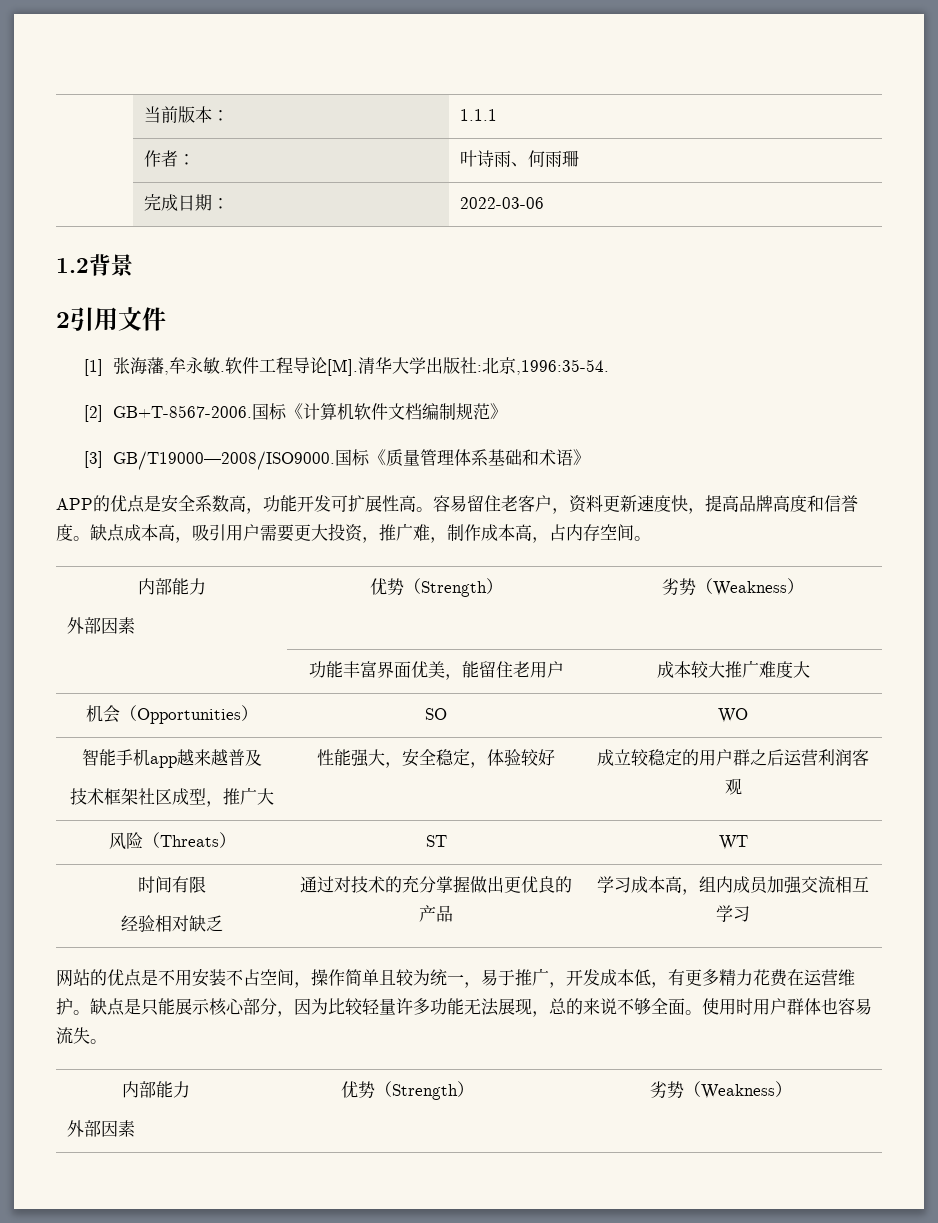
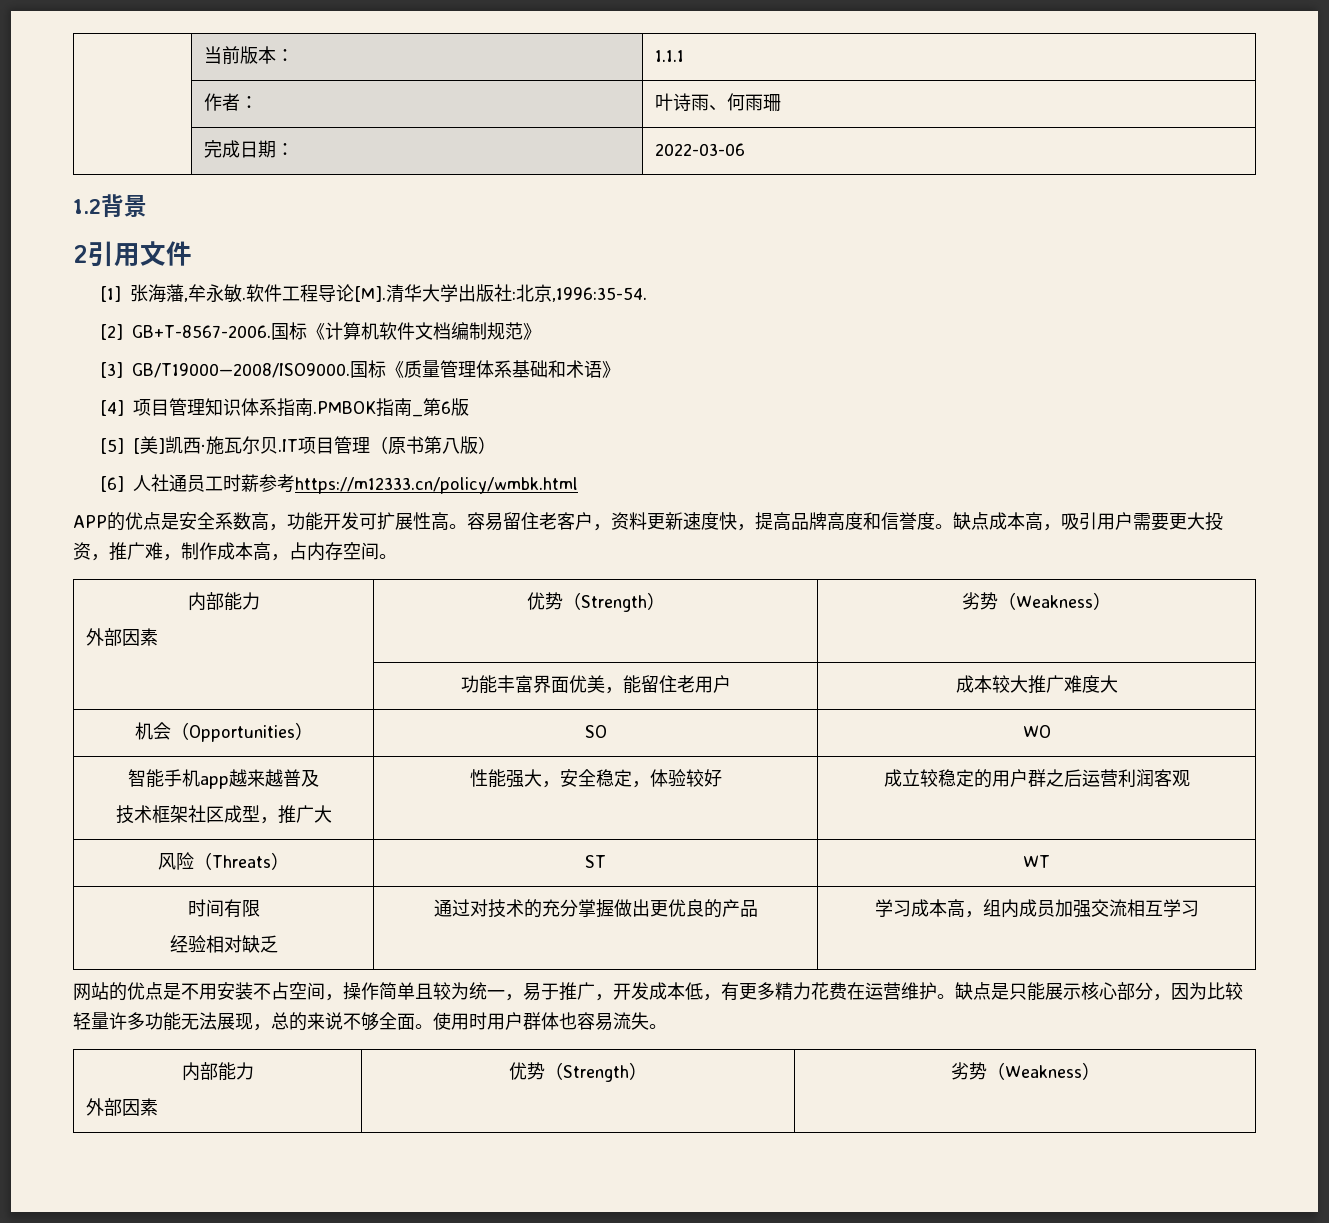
+ [4]项目管理知识体系指南.PMBOK指南_第6版
+ [5] [美]凯西·施瓦尔贝.IT项目管理（原书第八版）
+ [6]人社通员工时薪参考https://m12333.cn/policy/wmbk.html

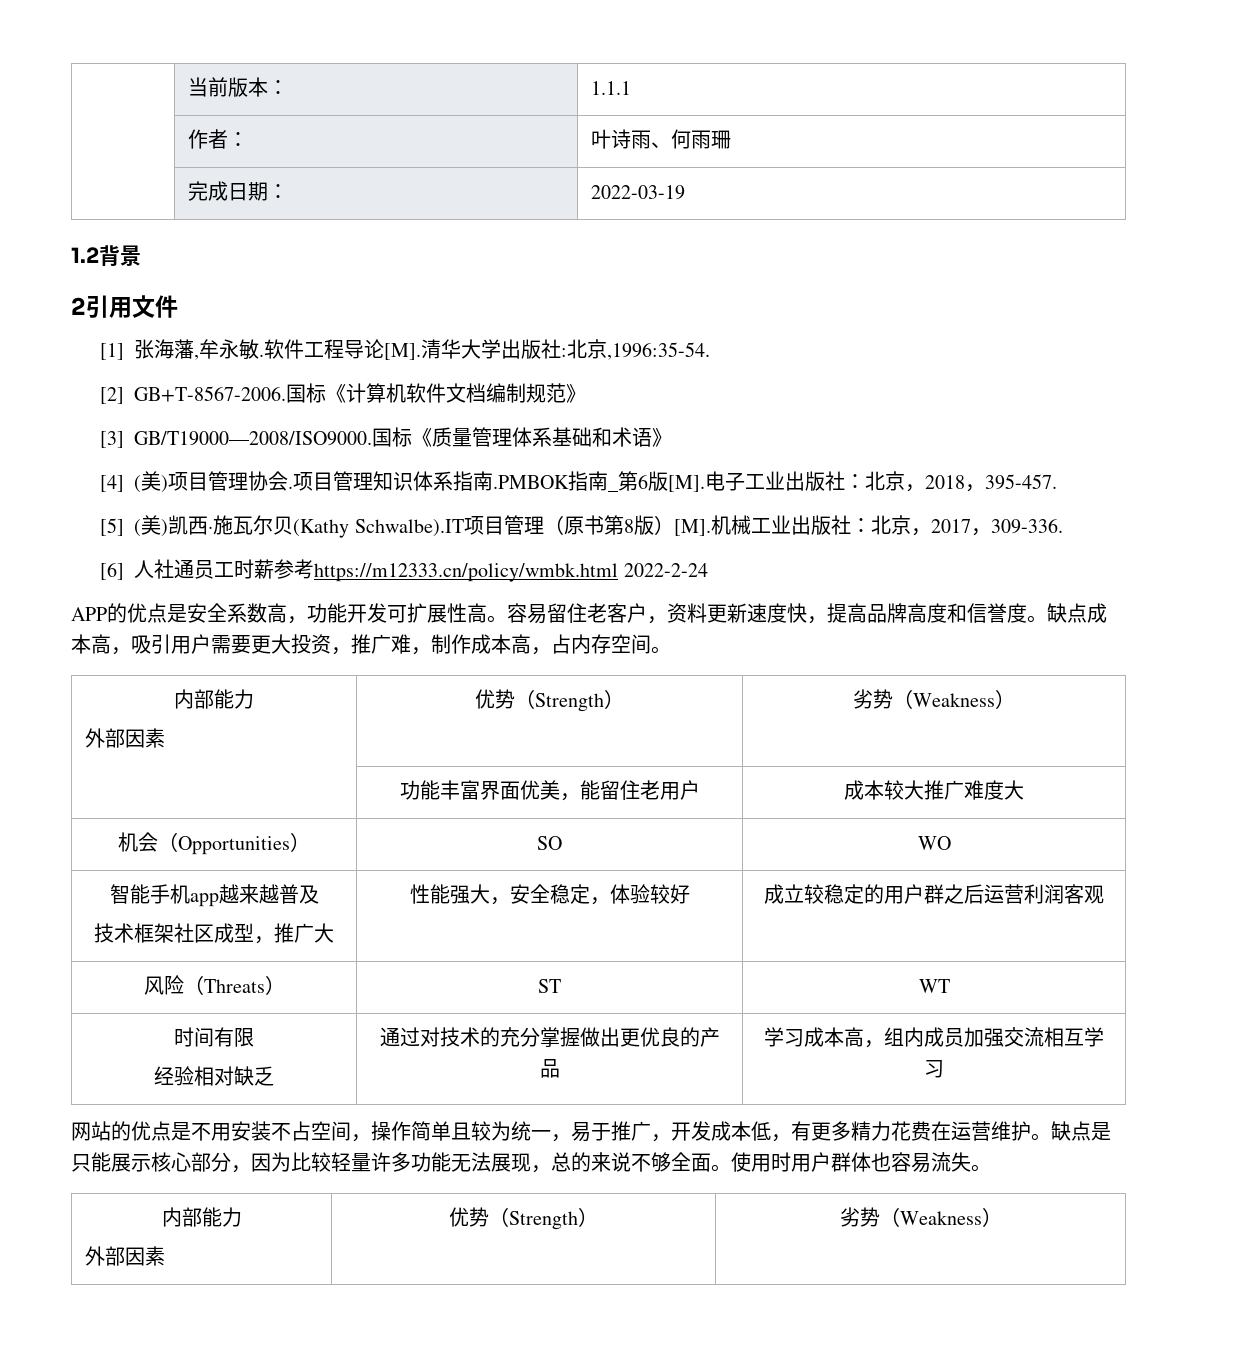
- | 完成日期： | 2022-03-06
+ | 完成日期： | 2022-03-19
- [4]项目管理知识体系指南.PMBOK指南_第6版
+ [4] (美)项目管理协会.项目管理知识体系指南.PMBOK指南_第6版[M].电子工业出版社：北京，2018，395-457.
- [5] [美]凯西·施瓦尔贝.IT项目管理（原书第八版）
+ [5] (美)凯西·施瓦尔贝(Kathy Schwalbe).IT项目管理（原书第8版）[M].机械工业出版社：北京，2017，309-336.
- [6]人社通员工时薪参考https://m12333.cn/policy/wmbk.html
+ [6]人社通员工时薪参考https://m12333.cn/policy/wmbk.html 2022-2-24

